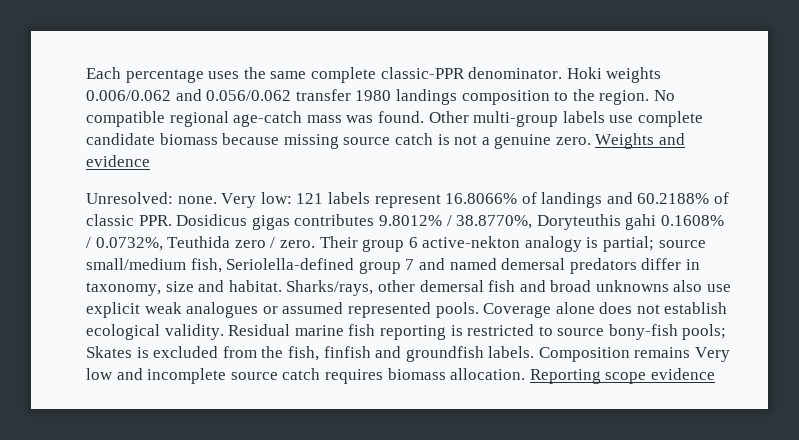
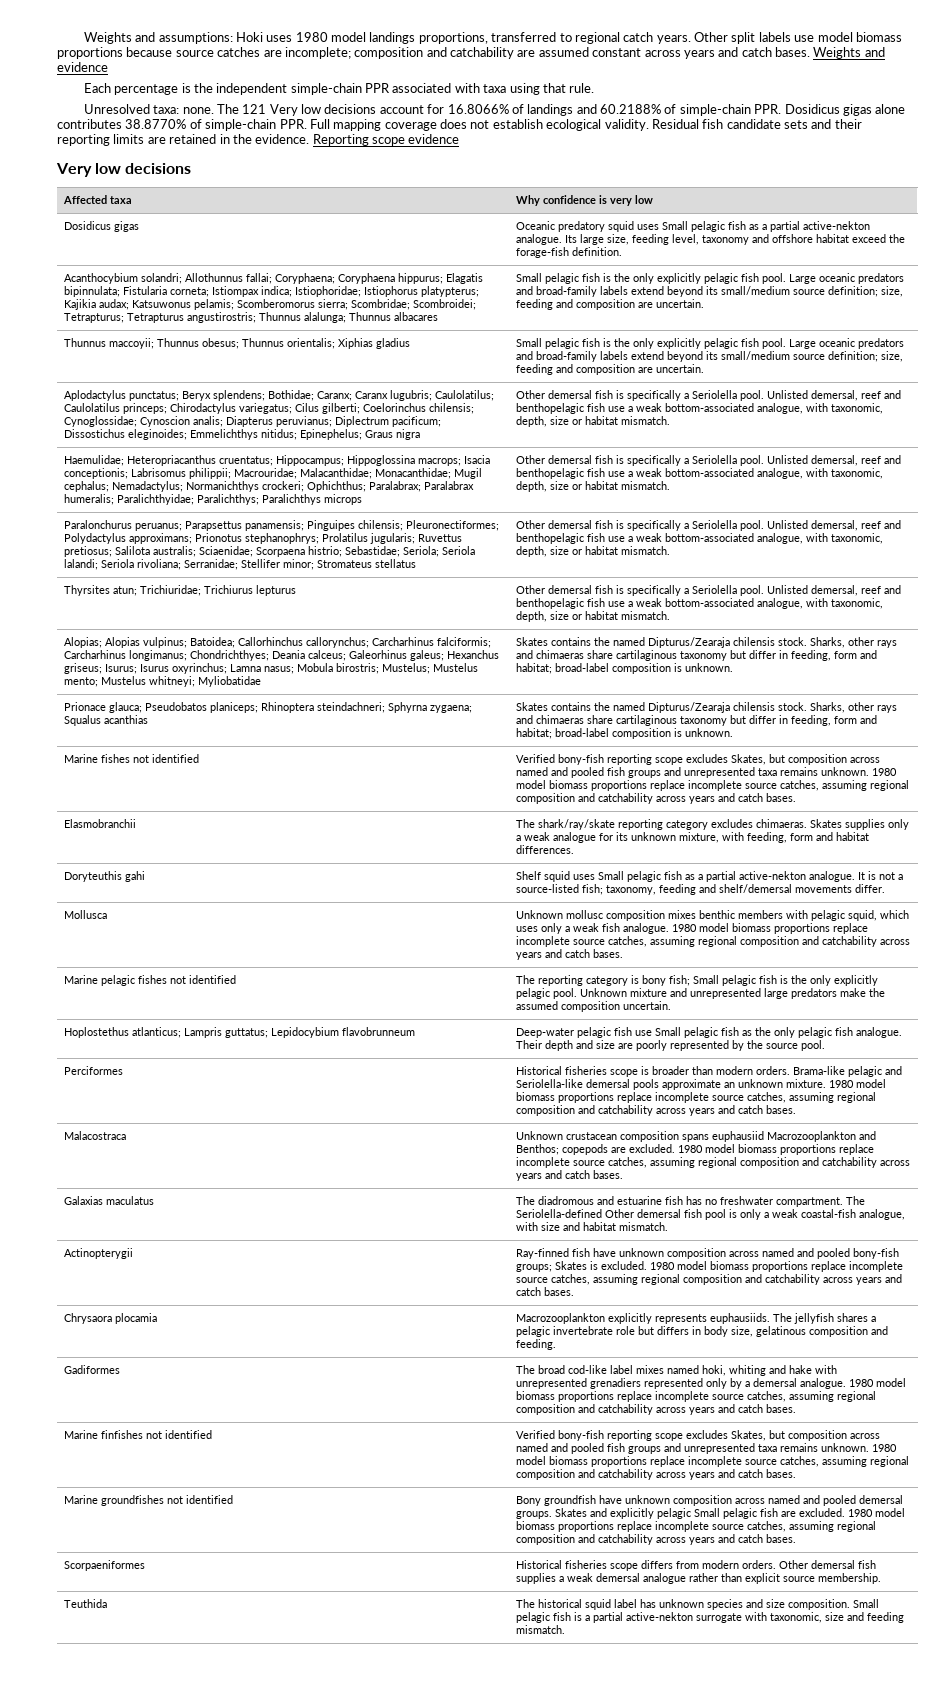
- Each percentage uses the same complete classic-PPR denominator. Hoki weights 0.006/0.062 and 0.056/0.062 transfer 1980 landings composition to the region. No compatible regional age-catch mass was found. Other multi-group labels use complete candidate biomass because missing source catch is not a genuine zero. Weights and evidence
- Unresolved: none. Very low: 121 labels represent 16.8066% of landings and 60.2188% of classic PPR. Dosidicus gigas contributes 9.8012% / 38.8770%, Doryteuthis gahi 0.1608% / 0.0732%, Teuthida zero / zero. Their group 6 active-nekton analogy is partial; source small/medium fish, Seriolella-defined group 7 and named demersal predators differ in taxonomy, size and habitat. Sharks/rays, other demersal fish and broad unknowns also use explicit weak analogues or assumed represented pools. Coverage alone does not establish ecological validity.
+ Weights and assumptions: Hoki uses 1980 model landings proportions, transferred to regional catch years. Other split labels use model biomass proportions because source catches are incomplete; composition and catchability are assumed constant across years and catch bases. Weights and evidence
+ Each percentage is the independent simple-chain PPR associated with taxa using that rule.
+ Unresolved taxa: none. The 121 Very low decisions account for 16.8066% of landings and 60.2188% of simple-chain PPR. Dosidicus gigas alone contributes 38.8770% of simple-chain PPR. Full mapping coverage does not establish ecological validity.
- Residual marine fish reporting is restricted to source bony-fish pools; Skates is excluded from the fish, finfish and groundfish labels. Composition remains Very low and incomplete source catch requires biomass allocation. Reporting scope evidence
+ Residual fish candidate sets and their reporting limits are retained in the evidence. Reporting scope evidence
+ Very low decisions
+ Affected taxa | Why confidence is very low
+ Dosidicus gigas | Oceanic predatory squid uses Small pelagic fish as a partial active-nekton analogue. Its large size, feeding level, taxonomy and offshore habitat exceed the forage-fish definition.
+ Acanthocybium solandri; Allothunnus fallai; Coryphaena; Coryphaena hippurus; Elagatis bipinnulata; Fistularia corneta; Istiompax indica; Istiophoridae; Istiophorus platypterus; Kajikia audax; Katsuwonus pelamis; Scomberomorus sierra; Scombridae; Scombroidei; Tetrapturus; Tetrapturus angustirostris; Thunnus alalunga; Thunnus albacares | Small pelagic fish is the only explicitly pelagic fish pool. Large oceanic predators and broad-family labels extend beyond its small/medium source definition; size, feeding and composition are uncertain.
+ Thunnus maccoyii; Thunnus obesus; Thunnus orientalis; Xiphias gladius | Small pelagic fish is the only explicitly pelagic fish pool. Large oceanic predators and broad-family labels extend beyond its small/medium source definition; size, feeding and composition are uncertain.
+ Aplodactylus punctatus; Beryx splendens; Bothidae; Caranx; Caranx lugubris; Caulolatilus; Caulolatilus princeps; Chirodactylus variegatus; Cilus gilberti; Coelorinchus chilensis; Cynoglossidae; Cynoscion analis; Diapterus peruvianus; Diplectrum pacificum; Dissostichus eleginoides; Emmelichthys nitidus; Epinephelus; Graus nigra | Other demersal fish is specifically a Seriolella pool. Unlisted demersal, reef and benthopelagic fish use a weak bottom-associated analogue, with taxonomic, depth, size or habitat mismatch.
+ Haemulidae; Heteropriacanthus cruentatus; Hippocampus; Hippoglossina macrops; Isacia conceptionis; Labrisomus philippii; Macrouridae; Malacanthidae; Monacanthidae; Mugil cephalus; Nemadactylus; Normanichthys crockeri; Ophichthus; Paralabrax; Paralabrax humeralis; Paralichthyidae; Paralichthys; Paralichthys microps | Other demersal fish is specifically a Seriolella pool. Unlisted demersal, reef and benthopelagic fish use a weak bottom-associated analogue, with taxonomic, depth, size or habitat mismatch.
+ Paralonchurus peruanus; Parapsettus panamensis; Pinguipes chilensis; Pleuronectiformes; Polydactylus approximans; Prionotus stephanophrys; Prolatilus jugularis; Ruvettus pretiosus; Salilota australis; Sciaenidae; Scorpaena histrio; Sebastidae; Seriola; Seriola lalandi; Seriola rivoliana; Serranidae; Stellifer minor; Stromateus stellatus | Other demersal fish is specifically a Seriolella pool. Unlisted demersal, reef and benthopelagic fish use a weak bottom-associated analogue, with taxonomic, depth, size or habitat mismatch.
+ Thyrsites atun; Trichiuridae; Trichiurus lepturus | Other demersal fish is specifically a Seriolella pool. Unlisted demersal, reef and benthopelagic fish use a weak bottom-associated analogue, with taxonomic, depth, size or habitat mismatch.
+ Alopias; Alopias vulpinus; Batoidea; Callorhinchus callorynchus; Carcharhinus falciformis; Carcharhinus longimanus; Chondrichthyes; Deania calceus; Galeorhinus galeus; Hexanchus griseus; Isurus; Isurus oxyrinchus; Lamna nasus; Mobula birostris; Mustelus; Mustelus mento; Mustelus whitneyi; Myliobatidae | Skates contains the named Dipturus/Zearaja chilensis stock. Sharks, other rays and chimaeras share cartilaginous taxonomy but differ in feeding, form and habitat; broad-label composition is unknown.
+ Prionace glauca; Pseudobatos planiceps; Rhinoptera steindachneri; Sphyrna zygaena; Squalus acanthias | Skates contains the named Dipturus/Zearaja chilensis stock. Sharks, other rays and chimaeras share cartilaginous taxonomy but differ in feeding, form and habitat; broad-label composition is unknown.
+ Marine fishes not identified | Verified bony-fish reporting scope excludes Skates, but composition across named and pooled fish groups and unrepresented taxa remains unknown. 1980 model biomass proportions replace incomplete source catches, assuming regional composition and catchability across years and catch bases.
+ Elasmobranchii | The shark/ray/skate reporting category excludes chimaeras. Skates supplies only a weak analogue for its unknown mixture, with feeding, form and habitat differences.
+ Doryteuthis gahi | Shelf squid uses Small pelagic fish as a partial active-nekton analogue. It is not a source-listed fish; taxonomy, feeding and shelf/demersal movements differ.
+ Mollusca | Unknown mollusc composition mixes benthic members with pelagic squid, which uses only a weak fish analogue. 1980 model biomass proportions replace incomplete source catches, assuming regional composition and catchability across years and catch bases.
+ Marine pelagic fishes not identified | The reporting category is bony fish; Small pelagic fish is the only explicitly pelagic pool. Unknown mixture and unrepresented large predators make the assumed composition uncertain.
+ Hoplostethus atlanticus; Lampris guttatus; Lepidocybium flavobrunneum | Deep-water pelagic fish use Small pelagic fish as the only pelagic fish analogue. Their depth and size are poorly represented by the source pool.
+ Perciformes | Historical fisheries scope is broader than modern orders. Brama-like pelagic and Seriolella-like demersal pools approximate an unknown mixture. 1980 model biomass proportions replace incomplete source catches, assuming regional composition and catchability across years and catch bases.
+ Malacostraca | Unknown crustacean composition spans euphausiid Macrozooplankton and Benthos; copepods are excluded. 1980 model biomass proportions replace incomplete source catches, assuming regional composition and catchability across years and catch bases.
+ Galaxias maculatus | The diadromous and estuarine fish has no freshwater compartment. The Seriolella-defined Other demersal fish pool is only a weak coastal-fish analogue, with size and habitat mismatch.
+ Actinopterygii | Ray-finned fish have unknown composition across named and pooled bony-fish groups; Skates is excluded. 1980 model biomass proportions replace incomplete source catches, assuming regional composition and catchability across years and catch bases.
+ Chrysaora plocamia | Macrozooplankton explicitly represents euphausiids. The jellyfish shares a pelagic invertebrate role but differs in body size, gelatinous composition and feeding.
+ Gadiformes | The broad cod-like label mixes named hoki, whiting and hake with unrepresented grenadiers represented only by a demersal analogue. 1980 model biomass proportions replace incomplete source catches, assuming regional composition and catchability across years and catch bases.
+ Marine finfishes not identified | Verified bony-fish reporting scope excludes Skates, but composition across named and pooled fish groups and unrepresented taxa remains unknown. 1980 model biomass proportions replace incomplete source catches, assuming regional composition and catchability across years and catch bases.
+ Marine groundfishes not identified | Bony groundfish have unknown composition across named and pooled demersal groups. Skates and explicitly pelagic Small pelagic fish are excluded. 1980 model biomass proportions replace incomplete source catches, assuming regional composition and catchability across years and catch bases.
+ Scorpaeniformes | Historical fisheries scope differs from modern orders. Other demersal fish supplies a weak demersal analogue rather than explicit source membership.
+ Teuthida | The historical squid label has unknown species and size composition. Small pelagic fish is a partial active-nekton surrogate with taxonomic, size and feeding mismatch.

